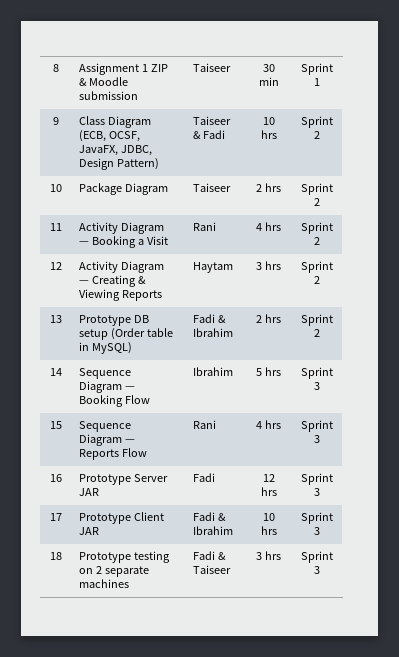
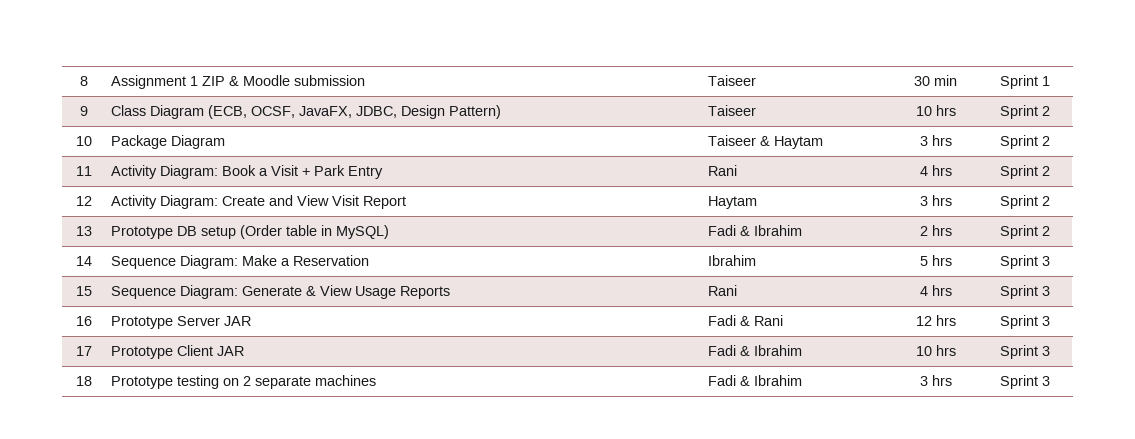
- 9 | Class Diagram (ECB, OCSF, JavaFX, JDBC, Design Pattern) | Taiseer & Fadi | 10 hrs | Sprint 2
+ 9 | Class Diagram (ECB, OCSF, JavaFX, JDBC, Design Pattern) | Taiseer | 10 hrs | Sprint 2
- 10 | Package Diagram | Taiseer | 2 hrs | Sprint 2
+ 10 | Package Diagram | Taiseer & Haytam | 3 hrs | Sprint 2
- 11 | Activity Diagram — Booking a Visit | Rani | 4 hrs | Sprint 2
+ 11 | Activity Diagram: Book a Visit + Park Entry | Rani | 4 hrs | Sprint 2
- 12 | Activity Diagram — Creating & Viewing Reports | Haytam | 3 hrs | Sprint 2
+ 12 | Activity Diagram: Create and View Visit Report | Haytam | 3 hrs | Sprint 2
- 14 | Sequence Diagram — Booking Flow | Ibrahim | 5 hrs | Sprint 3
+ 14 | Sequence Diagram: Make a Reservation | Ibrahim | 5 hrs | Sprint 3
- 15 | Sequence Diagram — Reports Flow | Rani | 4 hrs | Sprint 3
+ 15 | Sequence Diagram: Generate & View Usage Reports | Rani | 4 hrs | Sprint 3
- 16 | Prototype Server JAR | Fadi | 12 hrs | Sprint 3
+ 16 | Prototype Server JAR | Fadi & Rani | 12 hrs | Sprint 3
- 18 | Prototype testing on 2 separate machines | Fadi & Taiseer | 3 hrs | Sprint 3
+ 18 | Prototype testing on 2 separate machines | Fadi & Ibrahim | 3 hrs | Sprint 3

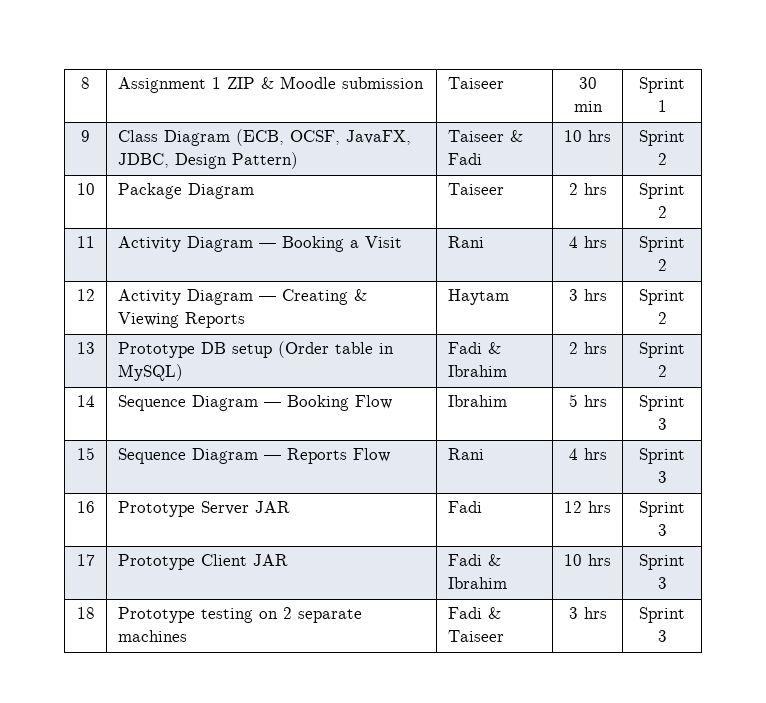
- 9 | Class Diagram (ECB, OCSF, JavaFX, JDBC, Design Pattern) | Taiseer | 10 hrs | Sprint 2
+ 9 | Class Diagram (ECB, OCSF, JavaFX, JDBC, Design Pattern) | Taiseer & Fadi | 10 hrs | Sprint 2
- 10 | Package Diagram | Taiseer & Haytam | 3 hrs | Sprint 2
+ 10 | Package Diagram | Taiseer | 2 hrs | Sprint 2
- 11 | Activity Diagram: Book a Visit + Park Entry | Rani | 4 hrs | Sprint 2
+ 11 | Activity Diagram — Booking a Visit | Rani | 4 hrs | Sprint 2
- 12 | Activity Diagram: Create and View Visit Report | Haytam | 3 hrs | Sprint 2
+ 12 | Activity Diagram — Creating & Viewing Reports | Haytam | 3 hrs | Sprint 2
- 14 | Sequence Diagram: Make a Reservation | Ibrahim | 5 hrs | Sprint 3
+ 14 | Sequence Diagram — Booking Flow | Ibrahim | 5 hrs | Sprint 3
- 15 | Sequence Diagram: Generate & View Usage Reports | Rani | 4 hrs | Sprint 3
+ 15 | Sequence Diagram — Reports Flow | Rani | 4 hrs | Sprint 3
- 16 | Prototype Server JAR | Fadi & Rani | 12 hrs | Sprint 3
+ 16 | Prototype Server JAR | Fadi | 12 hrs | Sprint 3
- 18 | Prototype testing on 2 separate machines | Fadi & Ibrahim | 3 hrs | Sprint 3
+ 18 | Prototype testing on 2 separate machines | Fadi & Taiseer | 3 hrs | Sprint 3

